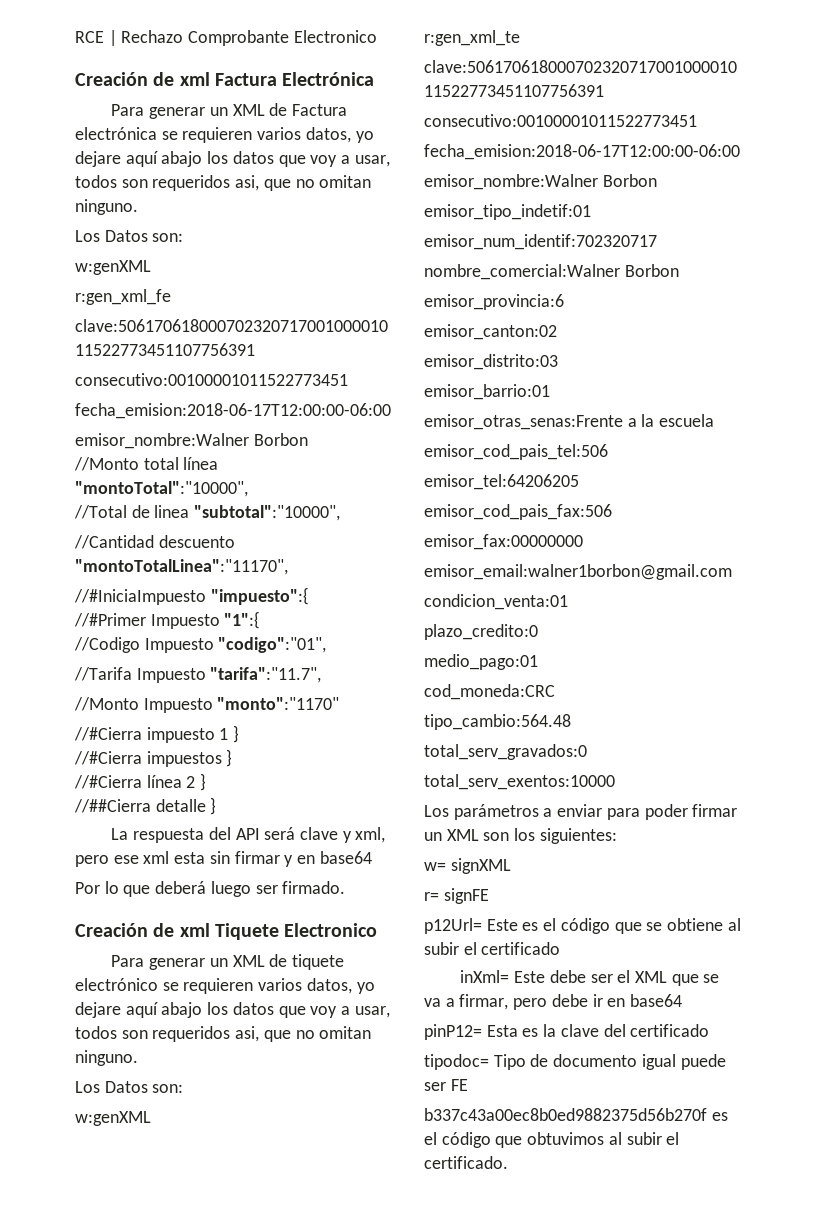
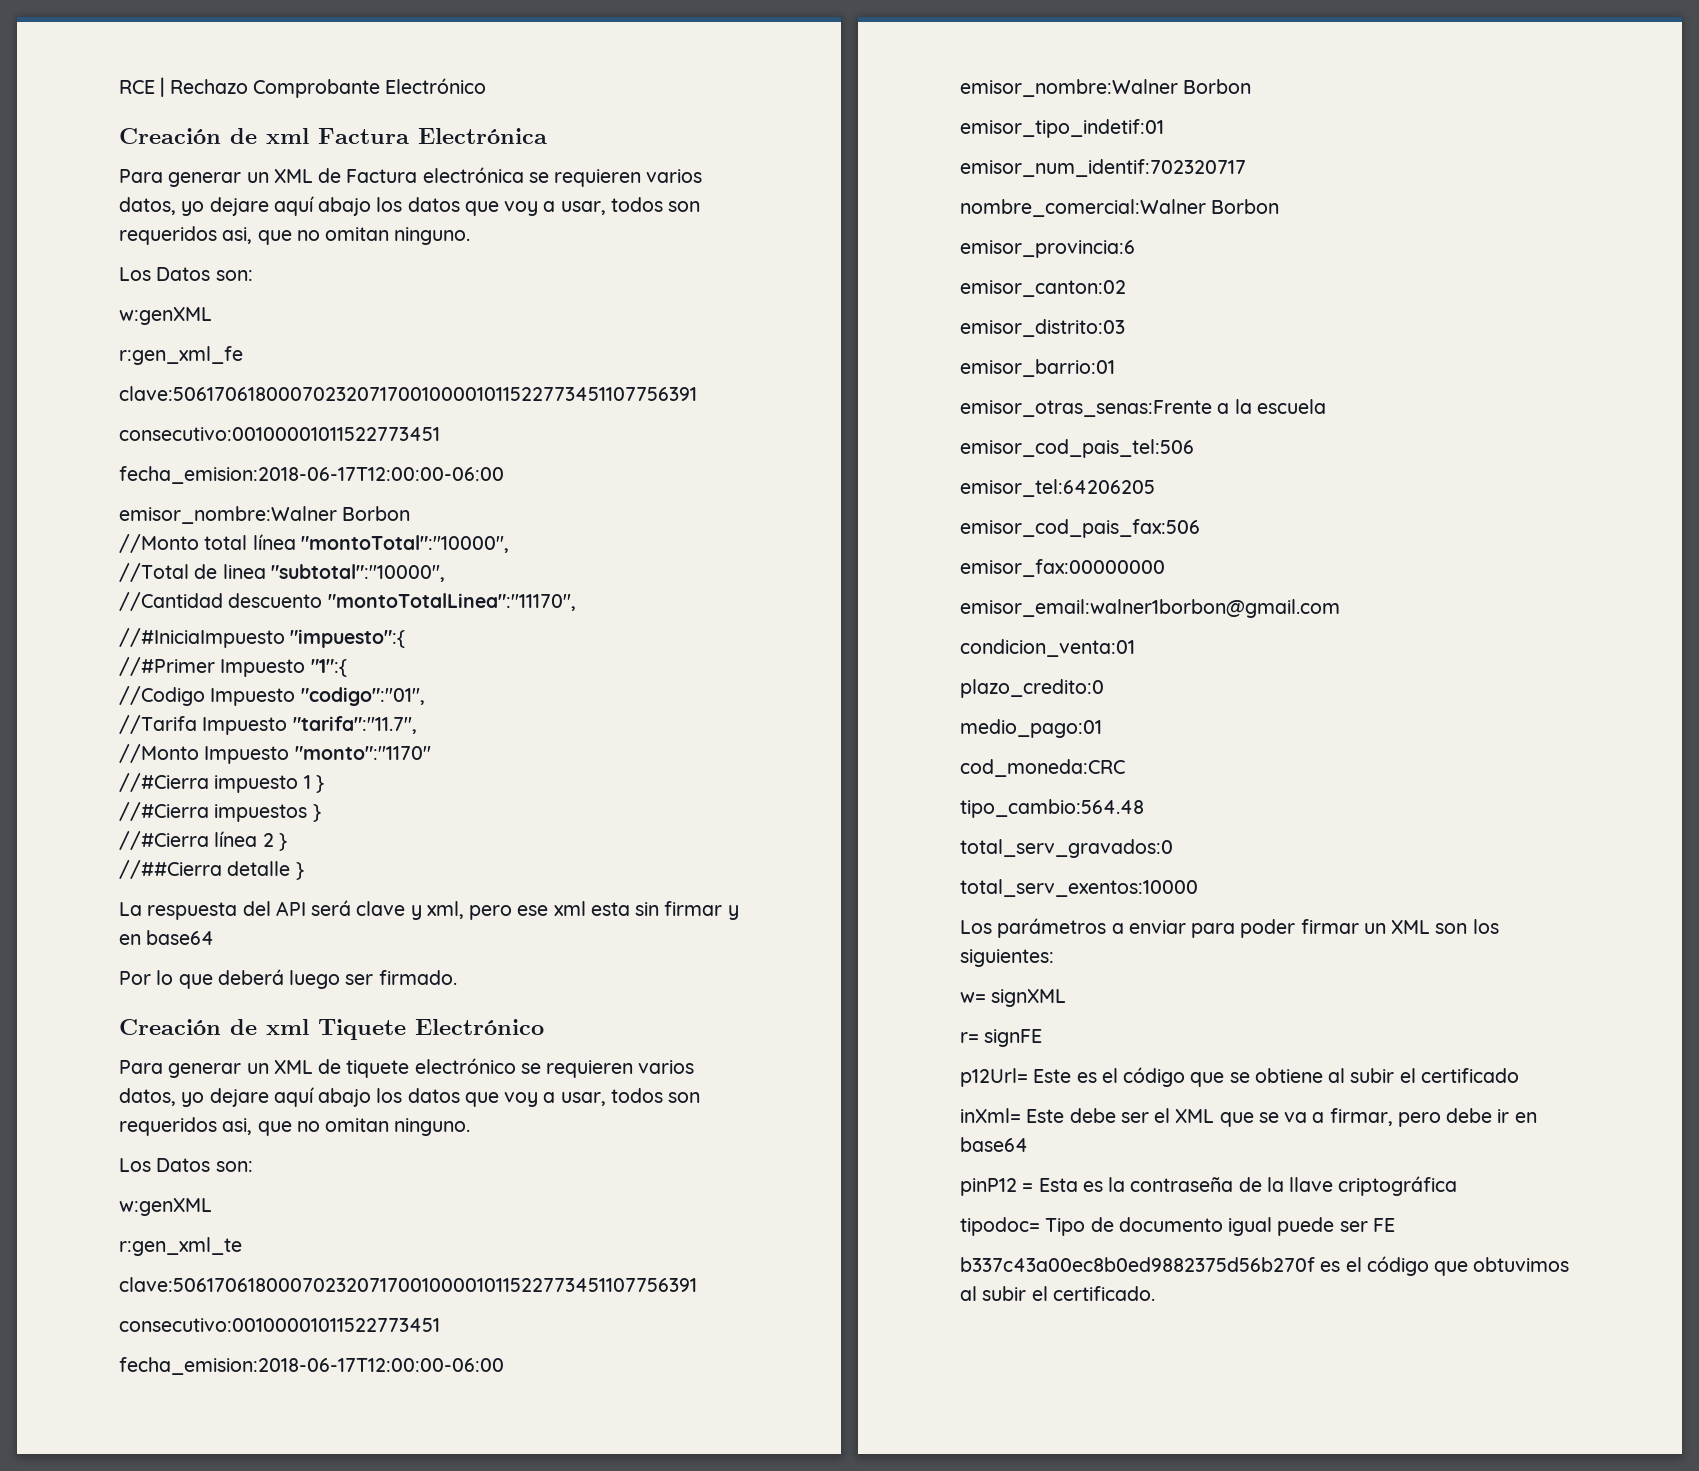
- RCE | Rechazo Comprobante Electronico
+ RCE | Rechazo Comprobante Electrónico
- Creación de xml Tiquete Electronico
+ Creación de xml Tiquete Electrónico
- pinP12= Esta es la clave del certificado
+ pinP12 = Esta es la contraseña de la llave criptográfica

